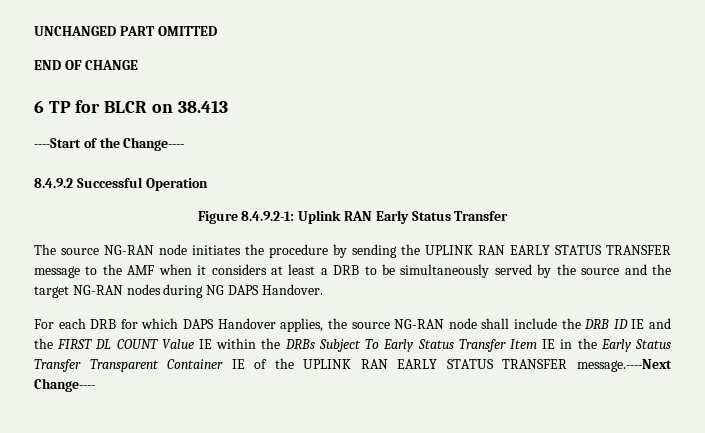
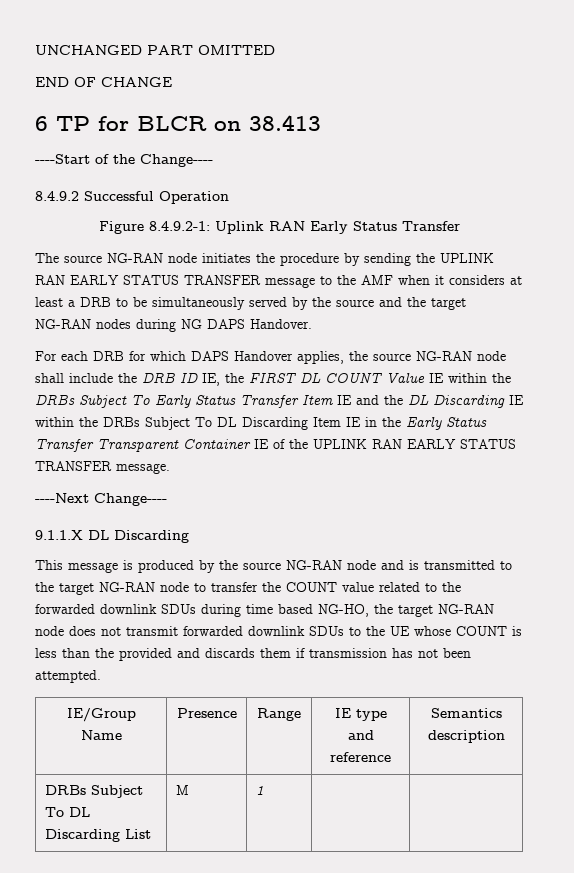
- For each DRB for which DAPS Handover applies, the source NG-RAN node shall include the DRB ID IE and the FIRST DL COUNT Value IE within the DRBs Subject To Early Status Transfer Item IE in the Early Status Transfer Transparent Container IE of the UPLINK RAN EARLY STATUS TRANSFER message.----Next Change----
+ For each DRB for which DAPS Handover applies, the source NG-RAN node shall include the DRB ID IE, the FIRST DL COUNT Value IE within the DRBs Subject To Early Status Transfer Item IE and the DL Discarding IE within the DRBs Subject To DL Discarding Item IE in the Early Status Transfer Transparent Container IE of the UPLINK RAN EARLY STATUS TRANSFER message.
+ ----Next Change----
+ 9.1.1.X DL Discarding
+ This message is produced by the source NG-RAN node and is transmitted to the target NG-RAN node to transfer the COUNT value related to the forwarded downlink SDUs during time based NG-HO, the target NG-RAN node does not transmit forwarded downlink SDUs to the UE whose COUNT is less than the provided and discards them if transmission has not been attempted.
+ IE/Group Name | Presence | Range | IE type and reference | Semantics description
+ DRBs Subject To DL Discarding List | M | 1 | |

